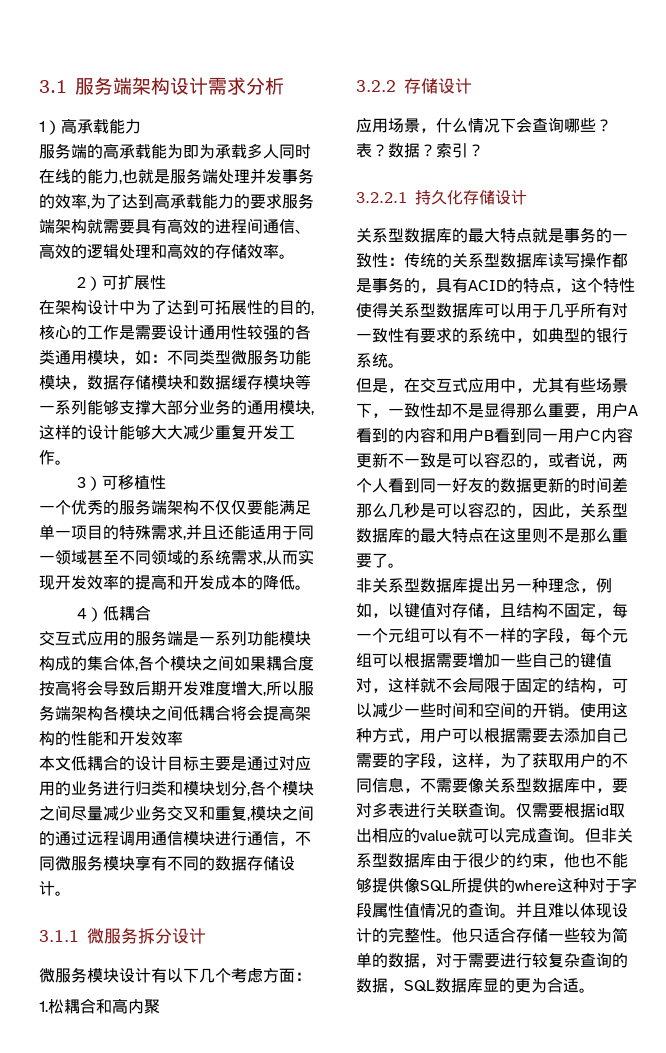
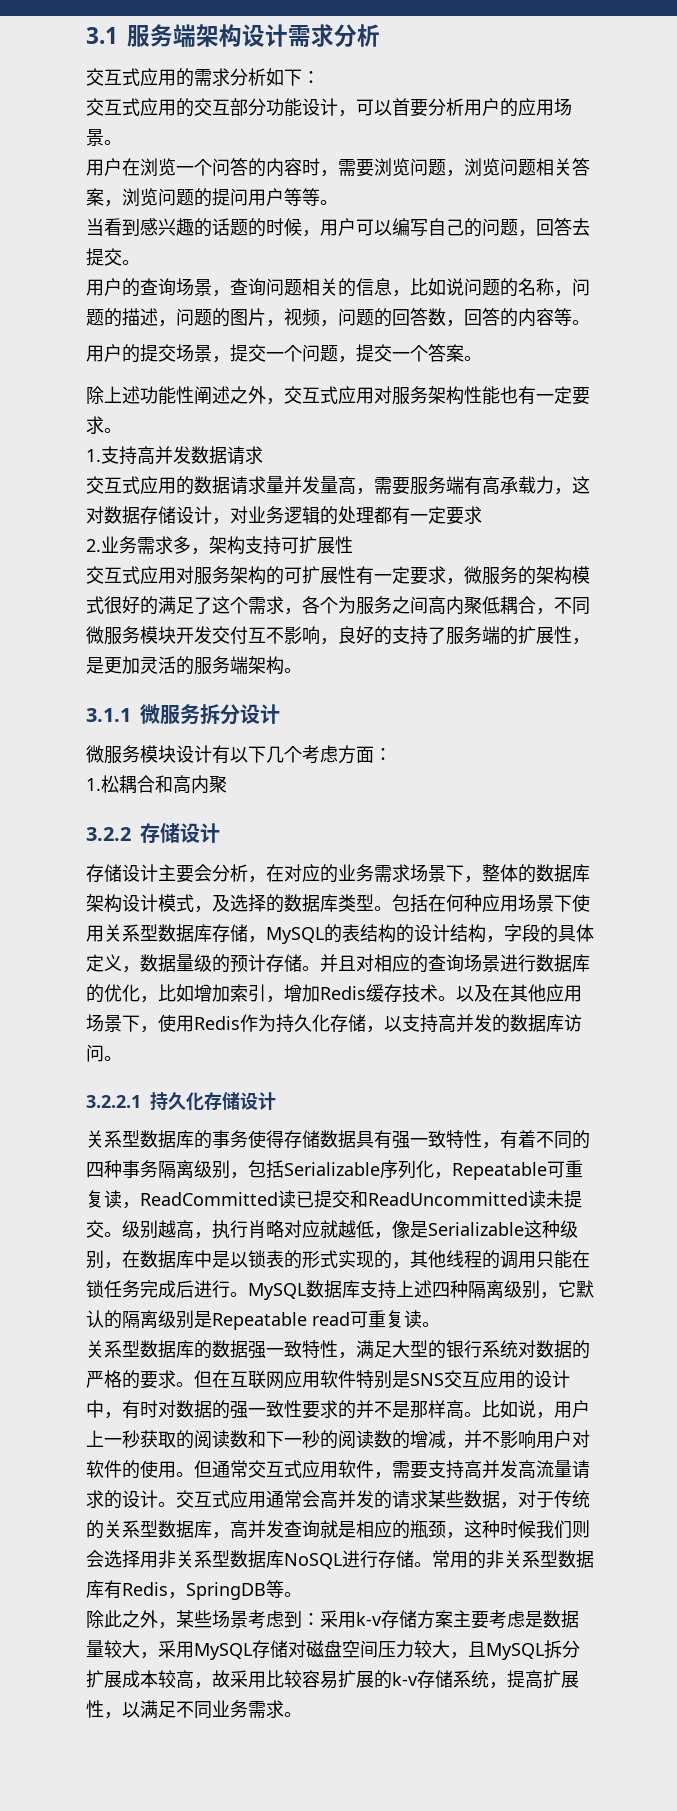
- 1）高承载能力
- 服务端的高承载能为即为承载多人同时在线的能力,也就是服务端处理并发事务的效率,为了达到高承载能力的要求服务端架构就需要具有高效的进程间通信、高效的逻辑处理和高效的存储效率。
- 2）可扩展性
- 在架构设计中为了达到可拓展性的目的,核心的工作是需要设计通用性较强的各类通用模块，如：不同类型微服务功能模块，数据存储模块和数据缓存模块等一系列能够支撑大部分业务的通用模块,这样的设计能够大大减少重复开发工作。
- 3）可移植性
- 一个优秀的服务端架构不仅仅要能满足单一项目的特殊需求,并且还能适用于同一领域甚至不同领域的系统需求,从而实现开发效率的提高和开发成本的降低。
- 4）低耦合
- 交互式应用的服务端是一系列功能模块构成的集合体,各个模块之间如果耦合度按高将会导致后期开发难度增大,所以服务端架构各模块之间低耦合将会提高架构的性能和开发效率
- 本文低耦合的设计目标主要是通过对应用的业务进行归类和模块划分,各个模块之间尽量减少业务交叉和重复,模块之间的通过远程调用通信模块进行通信，不同微服务模块享有不同的数据存储设计。
+ 交互式应用的需求分析如下：
+ 交互式应用的交互部分功能设计，可以首要分析用户的应用场景。
+ 用户在浏览一个问答的内容时，需要浏览问题，浏览问题相关答案，浏览问题的提问用户等等。
+ 当看到感兴趣的话题的时候，用户可以编写自己的问题，回答去提交。
+ 用户的查询场景，查询问题相关的信息，比如说问题的名称，问题的描述，问题的图片，视频，问题的回答数，回答的内容等。
+ 用户的提交场景，提交一个问题，提交一个答案。
+ 除上述功能性阐述之外，交互式应用对服务架构性能也有一定要求。
+ 1.支持高并发数据请求
+ 交互式应用的数据请求量并发量高，需要服务端有高承载力，这对数据存储设计，对业务逻辑的处理都有一定要求
+ 2.业务需求多，架构支持可扩展性
+ 交互式应用对服务架构的可扩展性有一定要求，微服务的架构模式很好的满足了这个需求，各个为服务之间高内聚低耦合，不同微服务模块开发交付互不影响，良好的支持了服务端的扩展性，是更加灵活的服务端架构。
- 应用场景，什么情况下会查询哪些？表？数据？索引？
+ 存储设计主要会分析，在对应的业务需求场景下，整体的数据库架构设计模式，及选择的数据库类型。包括在何种应用场景下使用关系型数据库存储，MySQL的表结构的设计结构，字段的具体定义，数据量级的预计存储。并且对相应的查询场景进行数据库的优化，比如增加索引，增加Redis缓存技术。以及在其他应用场景下，使用Redis作为持久化存储，以支持高并发的数据库访问。
- 关系型数据库的最大特点就是事务的一致性：传统的关系型数据库读写操作都是事务的，具有ACID的特点，这个特性使得关系型数据库可以用于几乎所有对一致性有要求的系统中，如典型的银行系统。
- 但是，在交互式应用中，尤其有些场景下，一致性却不是显得那么重要，用户A看到的内容和用户B看到同一用户C内容更新不一致是可以容忍的，或者说，两个人看到同一好友的数据更新的时间差那么几秒是可以容忍的，因此，关系型数据库的最大特点在这里则不是那么重要了。
- 非关系型数据库提出另一种理念，例如，以键值对存储，且结构不固定，每一个元组可以有不一样的字段，每个元组可以根据需要增加一些自己的键值对，这样就不会局限于固定的结构，可以减少一些时间和空间的开销。使用这种方式，用户可以根据需要去添加自己需要的字段，这样，为了获取用户的不同信息，不需要像关系型数据库中，要对多表进行关联查询。仅需要根据id取出相应的value就可以完成查询。但非关系型数据库由于很少的约束，他也不能够提供像SQL所提供的where这种对于字段属性值情况的查询。并且难以体现设计的完整性。他只适合存储一些较为简单的数据，对于需要进行较复杂查询的数据，SQL数据库显的更为合适。
+ 关系型数据库的事务使得存储数据具有强一致特性，有着不同的四种事务隔离级别，包括Serializable序列化，Repeatable可重复读，ReadCommitted读已提交和ReadUncommitted读未提交。级别越高，执行肖略对应就越低，像是Serializable这种级别，在数据库中是以锁表的形式实现的，其他线程的调用只能在锁任务完成后进行。MySQL数据库支持上述四种隔离级别，它默认的隔离级别是Repeatable read可重复读。
+ 关系型数据库的数据强一致特性，满足大型的银行系统对数据的严格的要求。但在互联网应用软件特别是SNS交互应用的设计中，有时对数据的强一致性要求的并不是那样高。比如说，用户上一秒获取的阅读数和下一秒的阅读数的增减，并不影响用户对软件的使用。但通常交互式应用软件，需要支持高并发高流量请求的设计。交互式应用通常会高并发的请求某些数据，对于传统的关系型数据库，高并发查询就是相应的瓶颈，这种时候我们则会选择用非关系型数据库NoSQL进行存储。常用的非关系型数据库有Redis，SpringDB等。
+ 除此之外，某些场景考虑到：采用k-v存储方案主要考虑是数据量较大，采用MySQL存储对磁盘空间压力较大，且MySQL拆分扩展成本较高，故采用比较容易扩展的k-v存储系统，提高扩展性，以满足不同业务需求。

